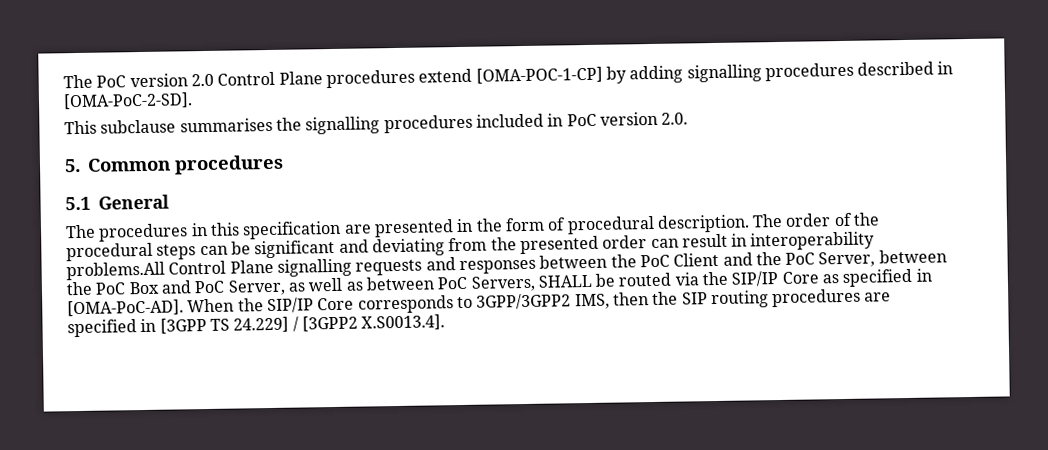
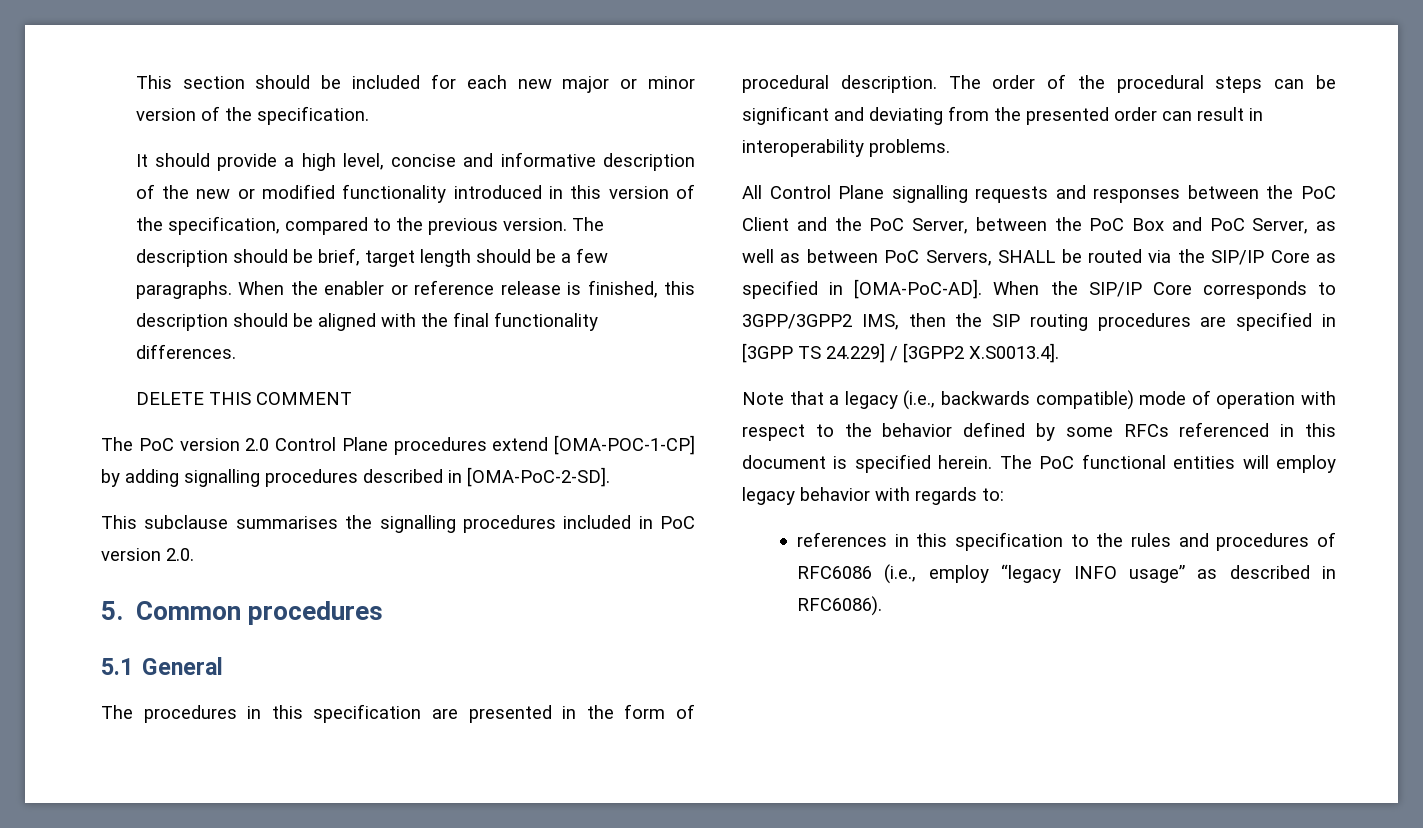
+ This section should be included for each new major or minor version of the specification.
+ It should provide a high level, concise and informative description of the new or modified functionality introduced in this version of the specification, compared to the previous version. The description should be brief, target length should be a few paragraphs. When the enabler or reference release is finished, this description should be aligned with the final functionality differences.
+ DELETE THIS COMMENT
- The order of the procedural steps can be significant and deviating from the presented order can result in interoperability problems.All Control Plane signalling requests and responses between the PoC Client and the PoC Server, between the PoC Box and PoC Server, as well as between PoC Servers, SHALL be routed via the SIP/IP Core as specified in [OMA-PoC-AD].
+ The order of the procedural steps can be significant and deviating from the presented order can result in interoperability problems.
+ All Control Plane signalling requests and responses between the PoC Client and the PoC Server, between the PoC Box and PoC Server, as well as between PoC Servers, SHALL be routed via the SIP/IP Core as specified in [OMA-PoC-AD].
+ Note that a legacy (i.e., backwards compatible) mode of operation with respect to the behavior defined by some RFCs referenced in this document is specified herein. The PoC functional entities will employ legacy behavior with regards to:
+ references in this specification to the rules and procedures of RFC6086 (i.e., employ “legacy INFO usage” as described in RFC6086).

